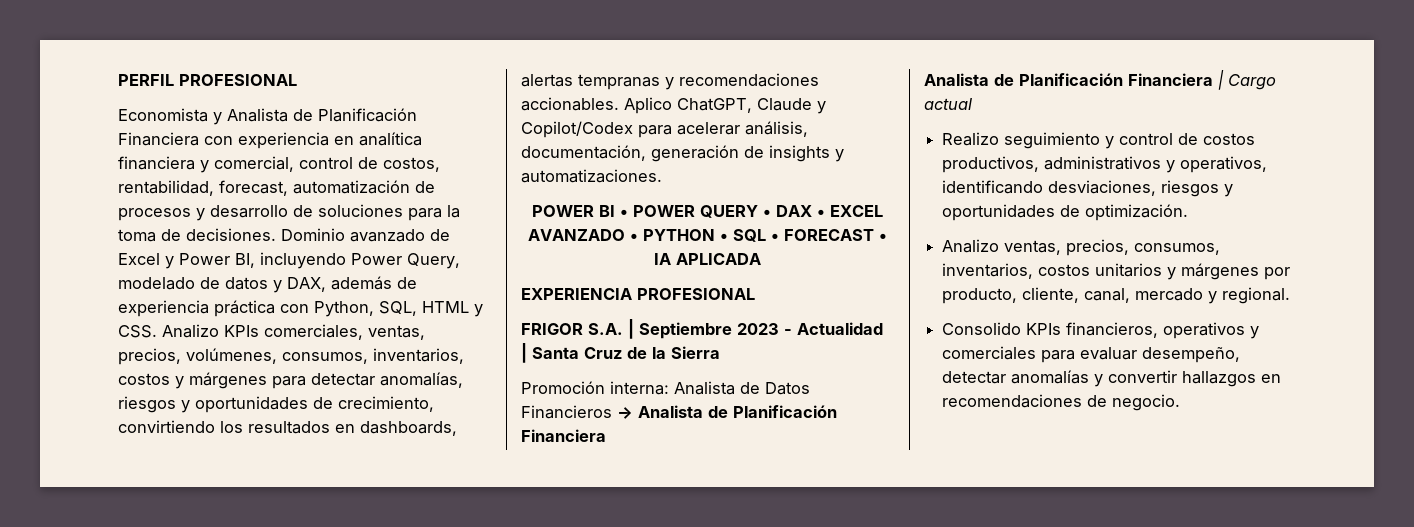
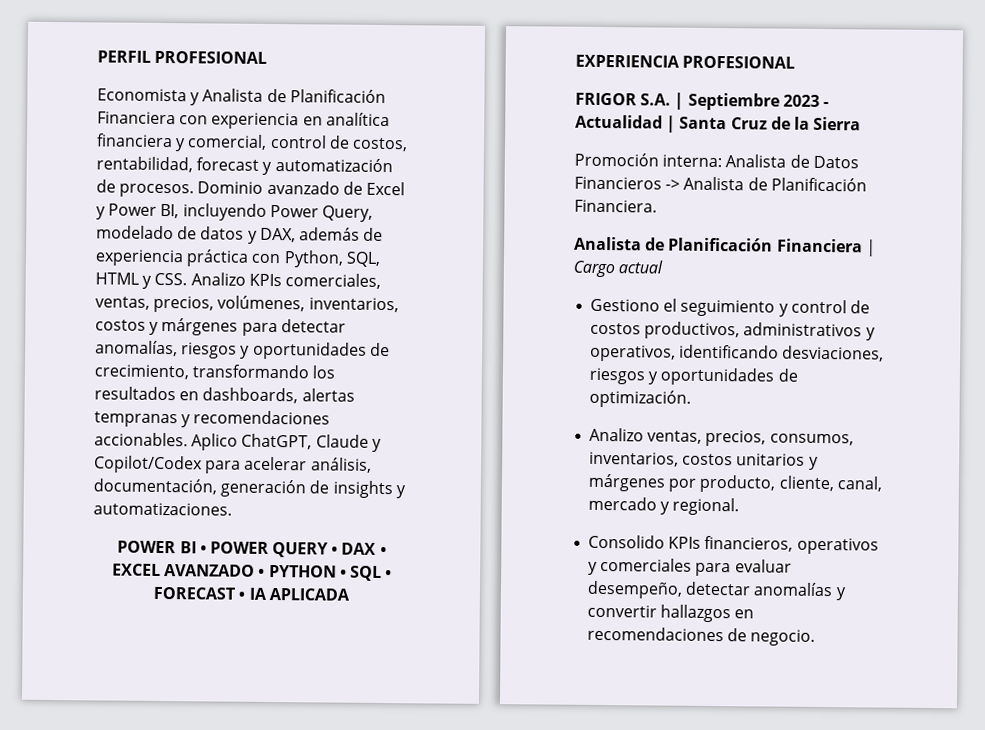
- Economista y Analista de Planificación Financiera con experiencia en analítica financiera y comercial, control de costos, rentabilidad, forecast, automatización de procesos y desarrollo de soluciones para la toma de decisiones.
+ Economista y Analista de Planificación Financiera con experiencia en analítica financiera y comercial, control de costos, rentabilidad, forecast y automatización de procesos.
- Dominio avanzado de Excel y Power BI, incluyendo Power Query, modelado de datos y DAX, además de experiencia práctica con Python, SQL, HTML y CSS. Analizo KPIs comerciales, ventas, precios, volúmenes, consumos, inventarios, costos y márgenes para detectar anomalías, riesgos y oportunidades de crecimiento, convirtiendo los resultados en dashboards, alertas tempranas y recomendaciones accionables.
+ Dominio avanzado de Excel y Power BI, incluyendo Power Query, modelado de datos y DAX, además de experiencia práctica con Python, SQL, HTML y CSS. Analizo KPIs comerciales, ventas, precios, volúmenes, inventarios, costos y márgenes para detectar anomalías, riesgos y oportunidades de crecimiento, transformando los resultados en dashboards, alertas tempranas y recomendaciones accionables.
- Promoción interna: Analista de Datos Financieros → Analista de Planificación Financiera
+ Promoción interna: Analista de Datos Financieros -> Analista de Planificación Financiera.
- Realizo seguimiento y control de costos productivos, administrativos y operativos, identificando desviaciones, riesgos y oportunidades de optimización.
+ Gestiono el seguimiento y control de costos productivos, administrativos y operativos, identificando desviaciones, riesgos y oportunidades de optimización.

